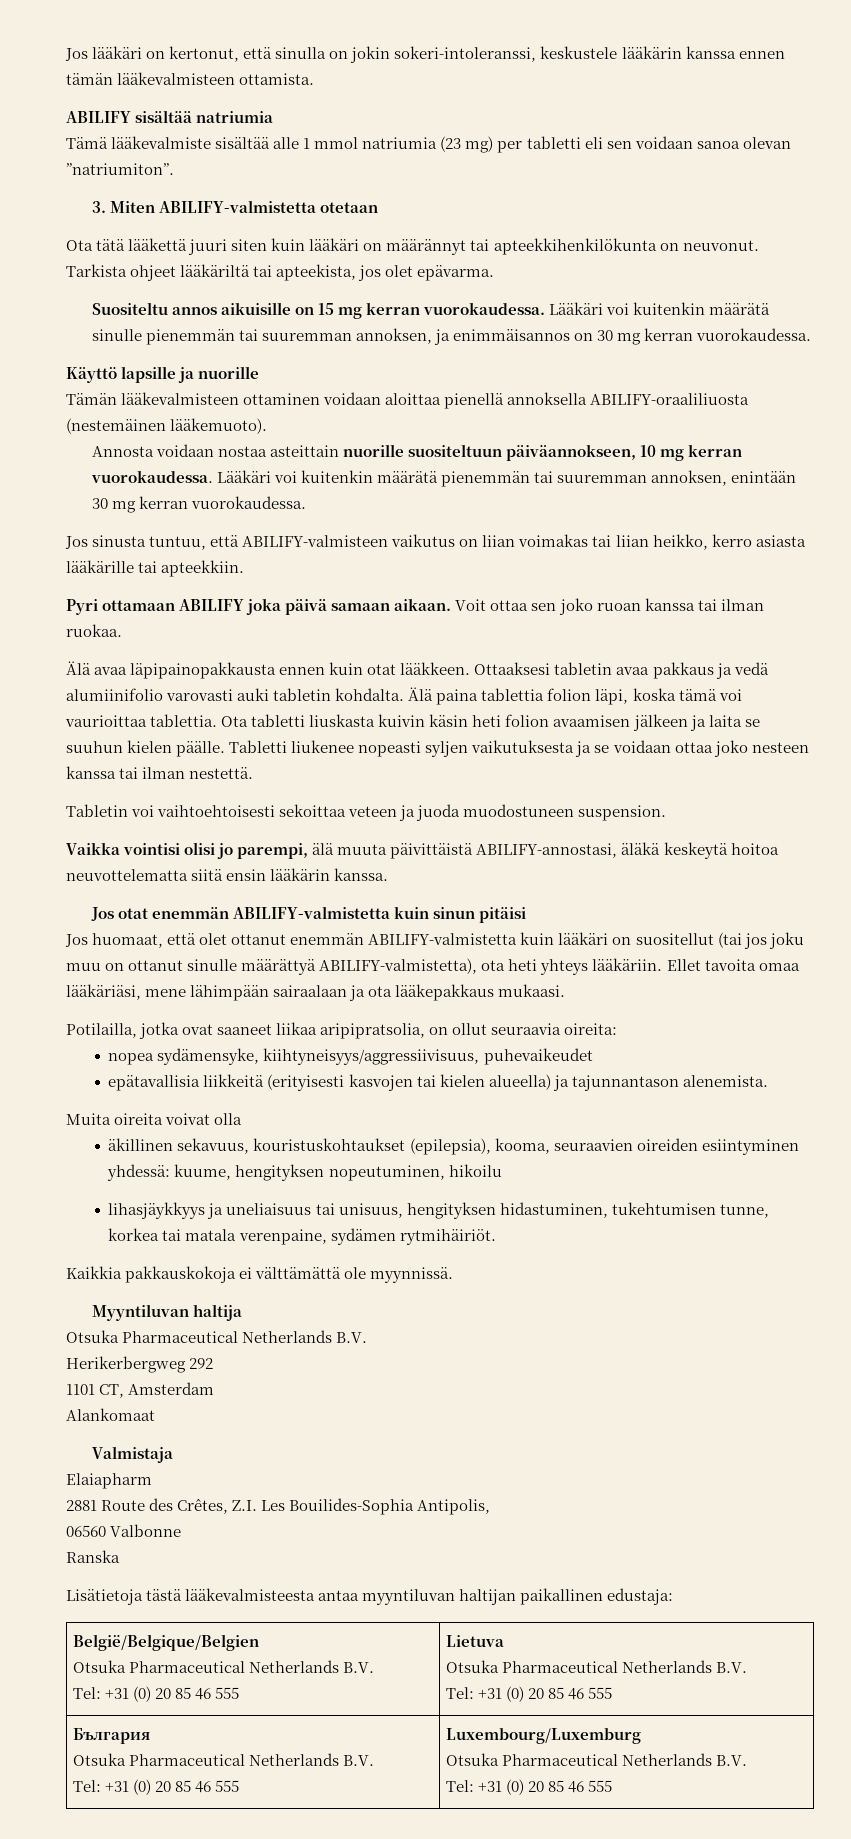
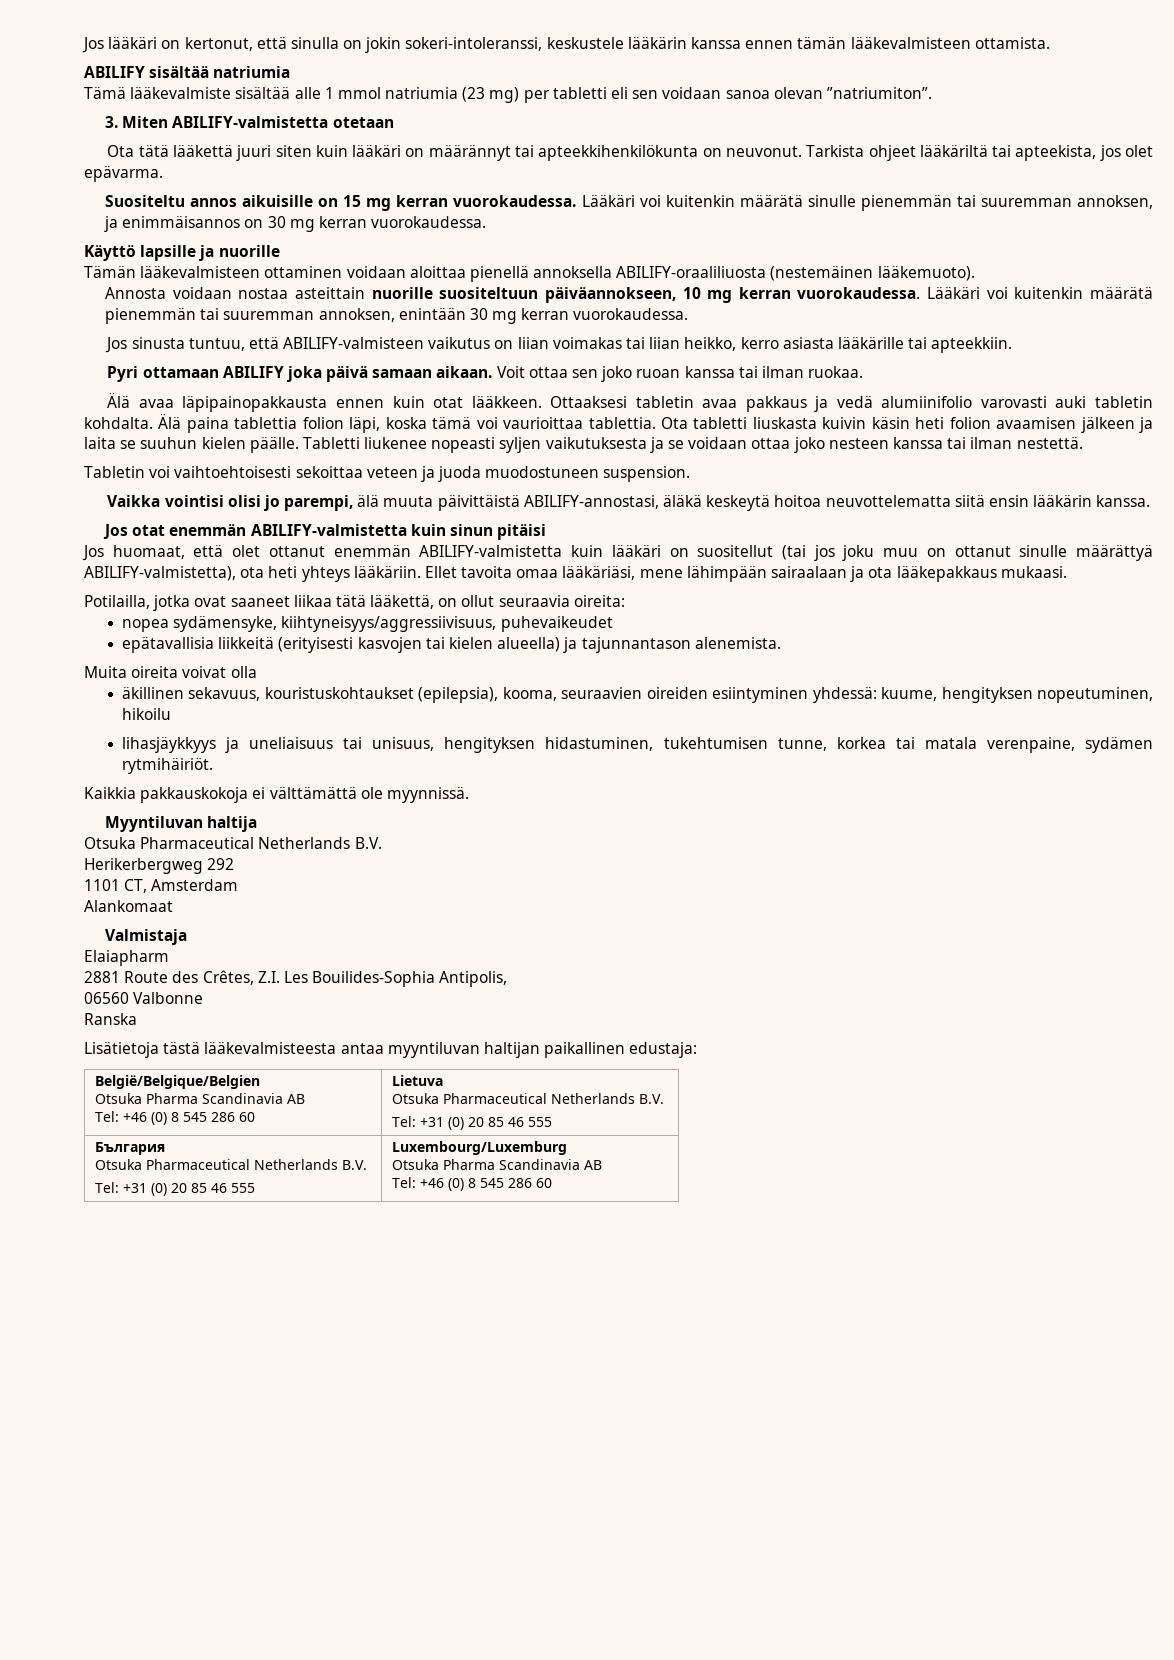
- Potilailla, jotka ovat saaneet liikaa aripipratsolia, on ollut seuraavia oireita:
+ Potilailla, jotka ovat saaneet liikaa tätä lääkettä, on ollut seuraavia oireita:
  België/Belgique/Belgien
- Otsuka Pharmaceutical Netherlands B.V.
- Tel: +31 (0) 20 85 46 555 | Lietuva
+ Otsuka Pharma Scandinavia AB
+ Tel: +46 (0) 8 545 286 60 | Lietuva
  България
  Otsuka Pharmaceutical Netherlands B.V.
  Tel: +31 (0) 20 85 46 555 | Luxembourg/Luxemburg
- Otsuka Pharmaceutical Netherlands B.V.
- Tel: +31 (0) 20 85 46 555
+ Otsuka Pharma Scandinavia AB
+ Tel: +46 (0) 8 545 286 60

